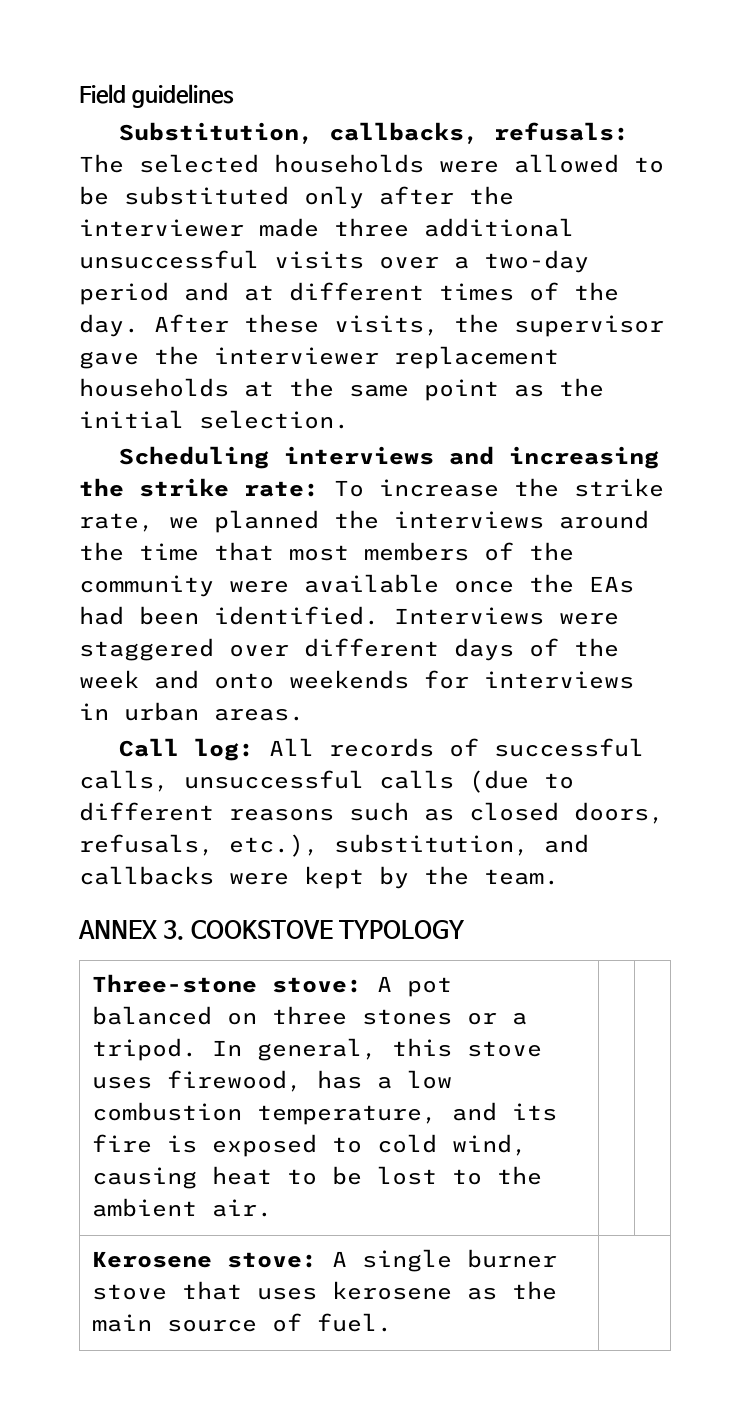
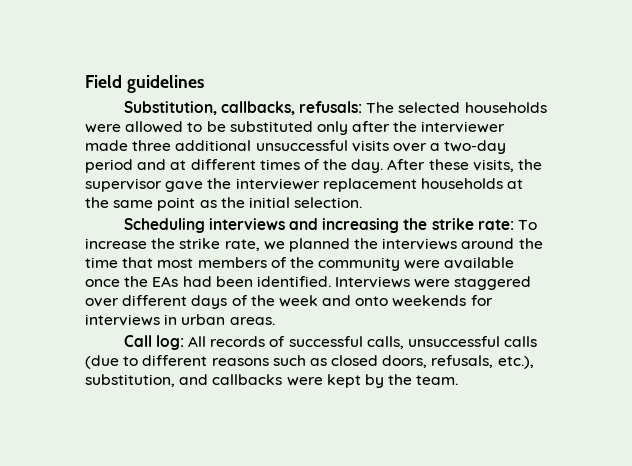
- ANNEX 3. COOKSTOVE TYPOLOGY
- Three-stone stove: A pot balanced on three stones or a tripod. In general, this stove uses firewood, has a low combustion temperature, and its fire is exposed to cold wind, causing heat to be lost to the ambient air. | |
- Kerosene stove: A single burner stove that uses kerosene as the main source of fuel. |

